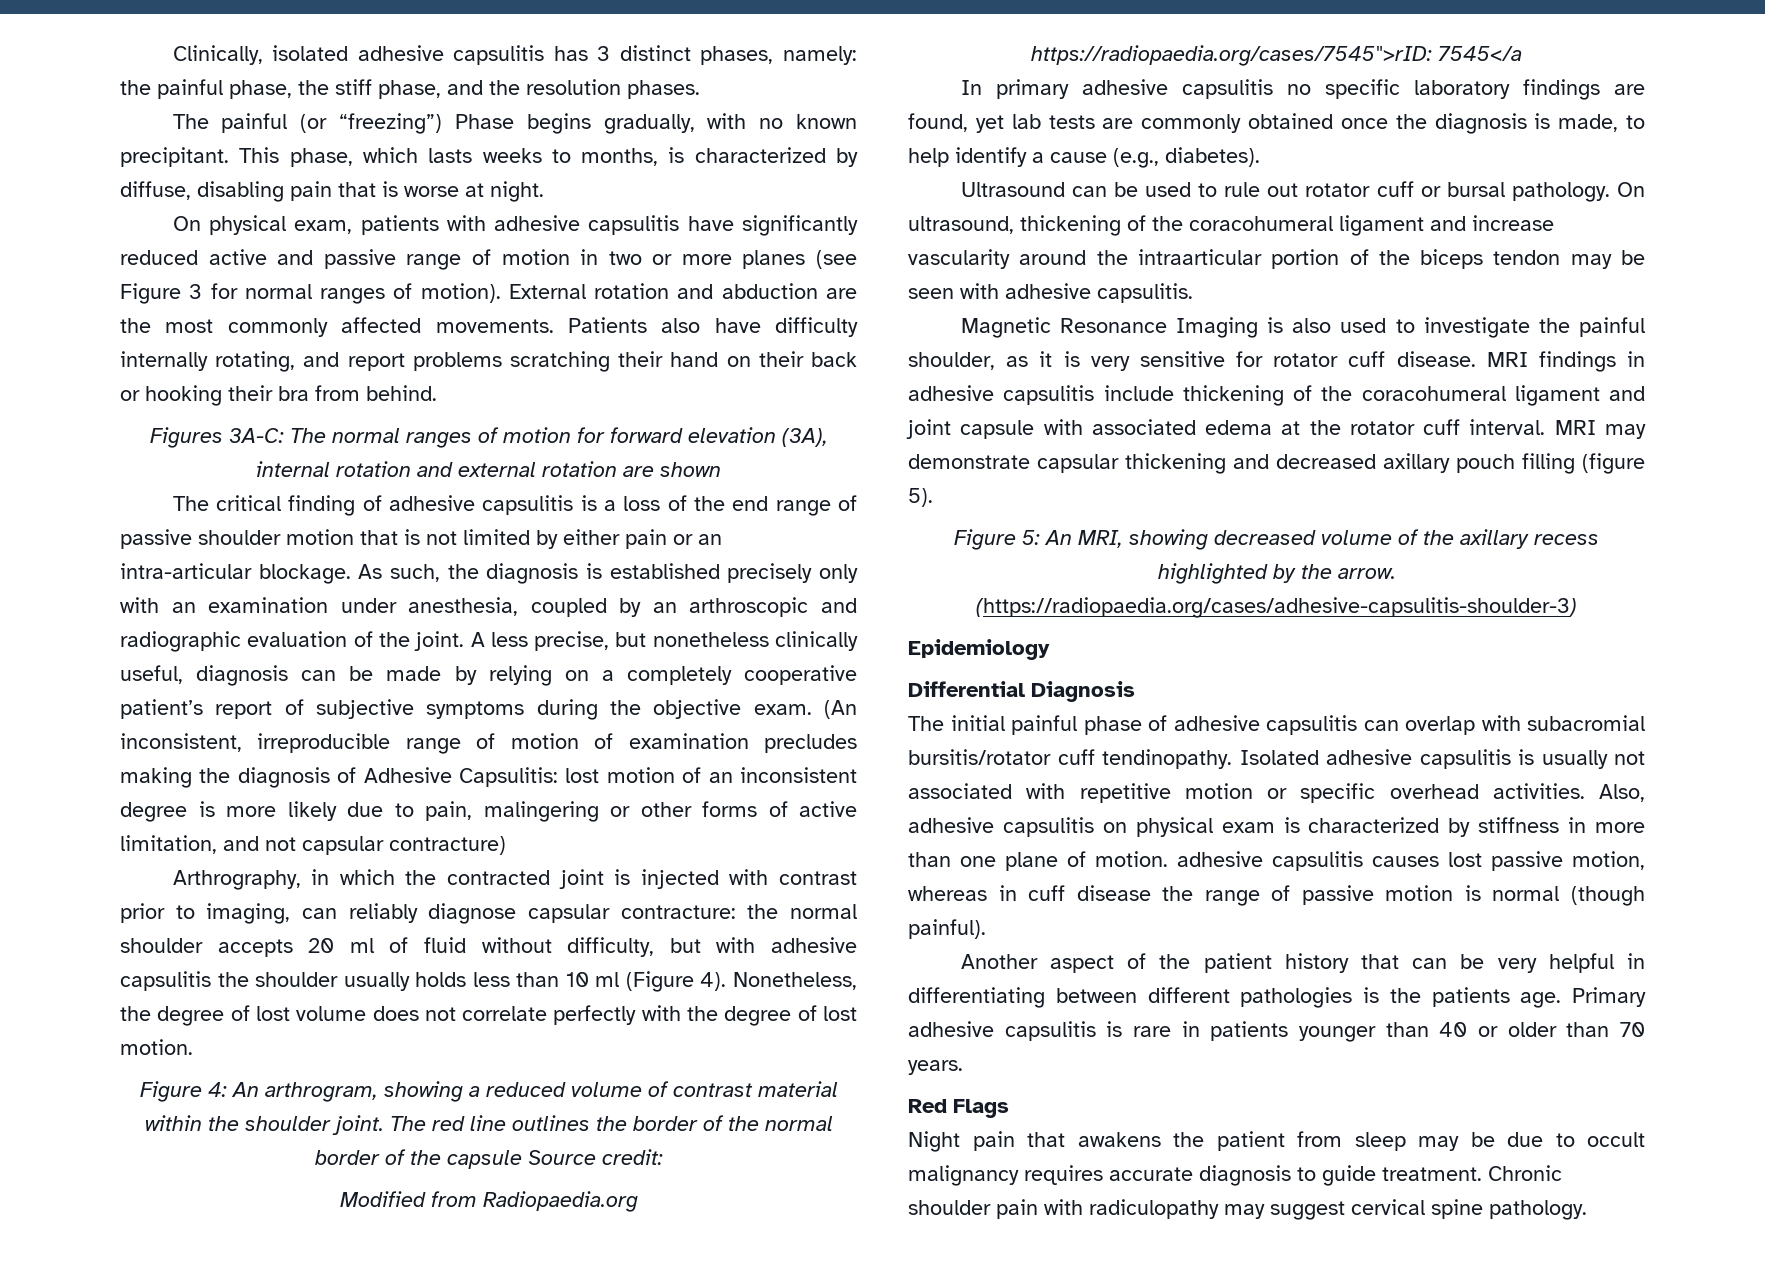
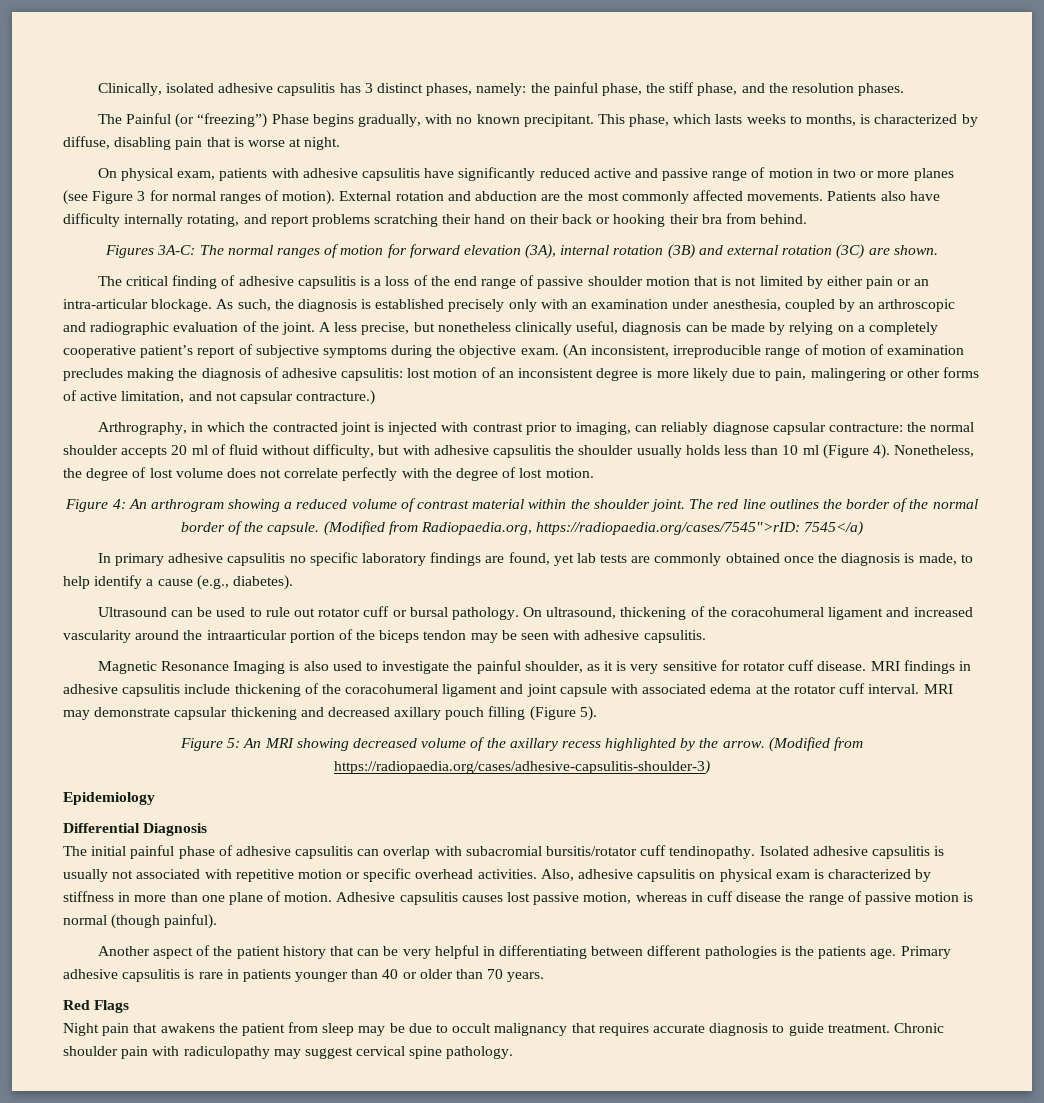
- The painful (or “freezing”) Phase begins gradually, with no known precipitant.
+ The Painful (or “freezing”) Phase begins gradually, with no known precipitant.
- Figures 3A-C: The normal ranges of motion for forward elevation (3A), internal rotation and external rotation are shown
+ Figures 3A-C: The normal ranges of motion for forward elevation (3A), internal rotation (3B) and external rotation (3C) are shown.
- (An inconsistent, irreproducible range of motion of examination precludes making the diagnosis of Adhesive Capsulitis: lost motion of an inconsistent degree is more likely due to pain, malingering or other forms of active limitation, and not capsular contracture)
+ (An inconsistent, irreproducible range of motion of examination precludes making the diagnosis of adhesive capsulitis: lost motion of an inconsistent degree is more likely due to pain, malingering or other forms of active limitation, and not capsular contracture.)
- Figure 4: An arthrogram, showing a reduced volume of contrast material within the shoulder joint.
+ Figure 4: An arthrogram showing a reduced volume of contrast material within the shoulder joint.
- The red line outlines the border of the normal border of the capsule Source credit:
- Modified from Radiopaedia.org
- https://radiopaedia.org/cases/7545">rID: 7545</a
+ The red line outlines the border of the normal border of the capsule. (Modified from Radiopaedia.org, https://radiopaedia.org/cases/7545">rID: 7545</a)
- On ultrasound, thickening of the coracohumeral ligament and increase vascularity around the intraarticular portion of the biceps tendon may be seen with adhesive capsulitis.
+ On ultrasound, thickening of the coracohumeral ligament and increased vascularity around the intraarticular portion of the biceps tendon may be seen with adhesive capsulitis.
- MRI may demonstrate capsular thickening and decreased axillary pouch filling (figure 5).
+ MRI may demonstrate capsular thickening and decreased axillary pouch filling (Figure 5).
- Figure 5: An MRI, showing decreased volume of the axillary recess highlighted by the arrow.
+ Figure 5: An MRI showing decreased volume of the axillary recess highlighted by the arrow.
- (https://radiopaedia.org/cases/adhesive-capsulitis-shoulder-3)
+ (Modified from https://radiopaedia.org/cases/adhesive-capsulitis-shoulder-3)
- Also, adhesive capsulitis on physical exam is characterized by stiffness in more than one plane of motion. adhesive capsulitis causes lost passive motion, whereas in cuff disease the range of passive motion is normal (though painful).
+ Also, adhesive capsulitis on physical exam is characterized by stiffness in more than one plane of motion. Adhesive capsulitis causes lost passive motion, whereas in cuff disease the range of passive motion is normal (though painful).
- Night pain that awakens the patient from sleep may be due to occult malignancy requires accurate diagnosis to guide treatment.
+ Night pain that awakens the patient from sleep may be due to occult malignancy that requires accurate diagnosis to guide treatment.

